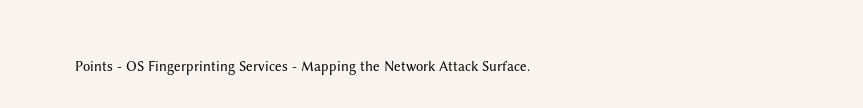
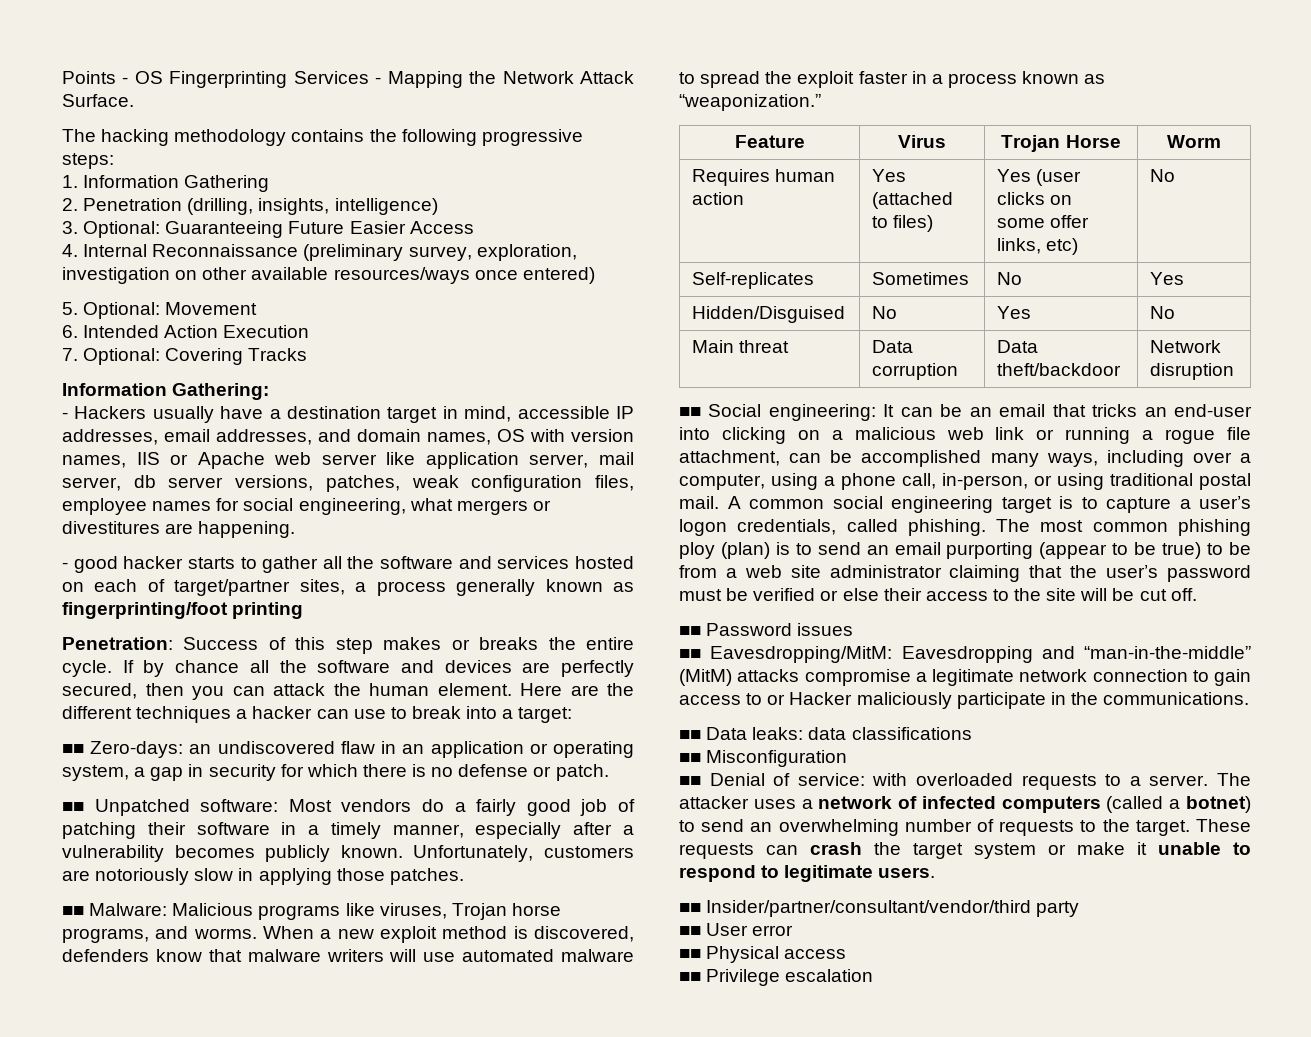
+ The hacking methodology contains the following progressive steps:
+ 1. Information Gathering
+ 2. Penetration (drilling, insights, intelligence)
+ 3. Optional: Guaranteeing Future Easier Access
+ 4. Internal Reconnaissance (preliminary survey, exploration, investigation on other available resources/ways once entered)
+ 5. Optional: Movement
+ 6. Intended Action Execution
+ 7. Optional: Covering Tracks
+ Information Gathering:
+ - Hackers usually have a destination target in mind, accessible IP addresses, email addresses, and domain names, OS with version names, IIS or Apache web server like application server, mail server, db server versions, patches, weak configuration files, employee names for social engineering, what mergers or divestitures are happening.
+ - good hacker starts to gather all the software and services hosted on each of target/partner sites, a process generally known as fingerprinting/foot printing
+ Penetration: Success of this step makes or breaks the entire cycle. If by chance all the software and devices are perfectly secured, then you can attack the human element. Here are the different techniques a hacker can use to break into a target:
+ ■■ Zero-days: an undiscovered flaw in an application or operating system, a gap in security for which there is no defense or patch.
+ ■■ Unpatched software: Most vendors do a fairly good job of patching their software in a timely manner, especially after a vulnerability becomes publicly known. Unfortunately, customers are notoriously slow in applying those patches.
+ ■■ Malware: Malicious programs like viruses, Trojan horse programs, and worms. When a new exploit method is discovered, defenders know that malware writers will use automated malware to spread the exploit faster in a process known as “weaponization.”
+ Feature | Virus | Trojan Horse | Worm
+ Requires human action | Yes (attached to files) | Yes (user clicks on some offer links, etc) | No
+ Self-replicates | Sometimes | No | Yes
+ Hidden/Disguised | No | Yes | No
+ Main threat | Data corruption | Data theft/backdoor | Network disruption
+ ■■ Social engineering: It can be an email that tricks an end-user into clicking on a malicious web link or running a rogue file attachment, can be accomplished many ways, including over a computer, using a phone call, in-person, or using traditional postal mail. A common social engineering target is to capture a user’s logon credentials, called phishing. The most common phishing ploy (plan) is to send an email purporting (appear to be true) to be from a web site administrator claiming that the user’s password must be verified or else their access to the site will be cut off.
+ ■■ Password issues
+ ■■ Eavesdropping/MitM: Eavesdropping and “man-in-the-middle” (MitM) attacks compromise a legitimate network connection to gain access to or Hacker maliciously participate in the communications.
+ ■■ Data leaks: data classifications
+ ■■ Misconfiguration
+ ■■ Denial of service: with overloaded requests to a server. The attacker uses a network of infected computers (called a botnet) to send an overwhelming number of requests to the target. These requests can crash the target system or make it unable to respond to legitimate users.
+ ■■ Insider/partner/consultant/vendor/third party
+ ■■ User error
+ ■■ Physical access
+ ■■ Privilege escalation

